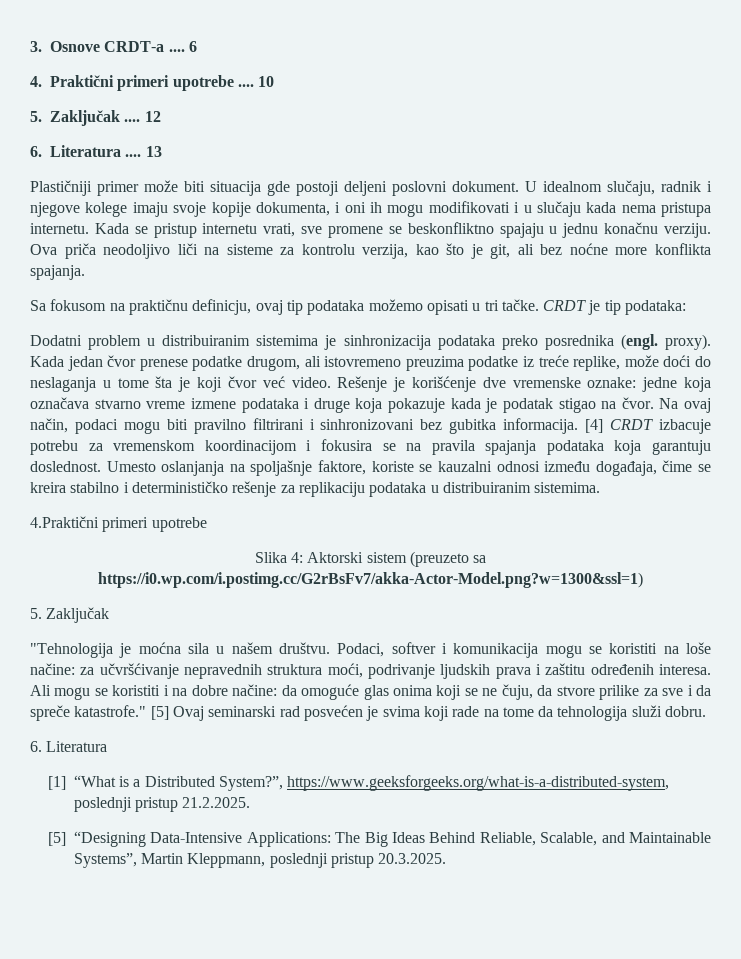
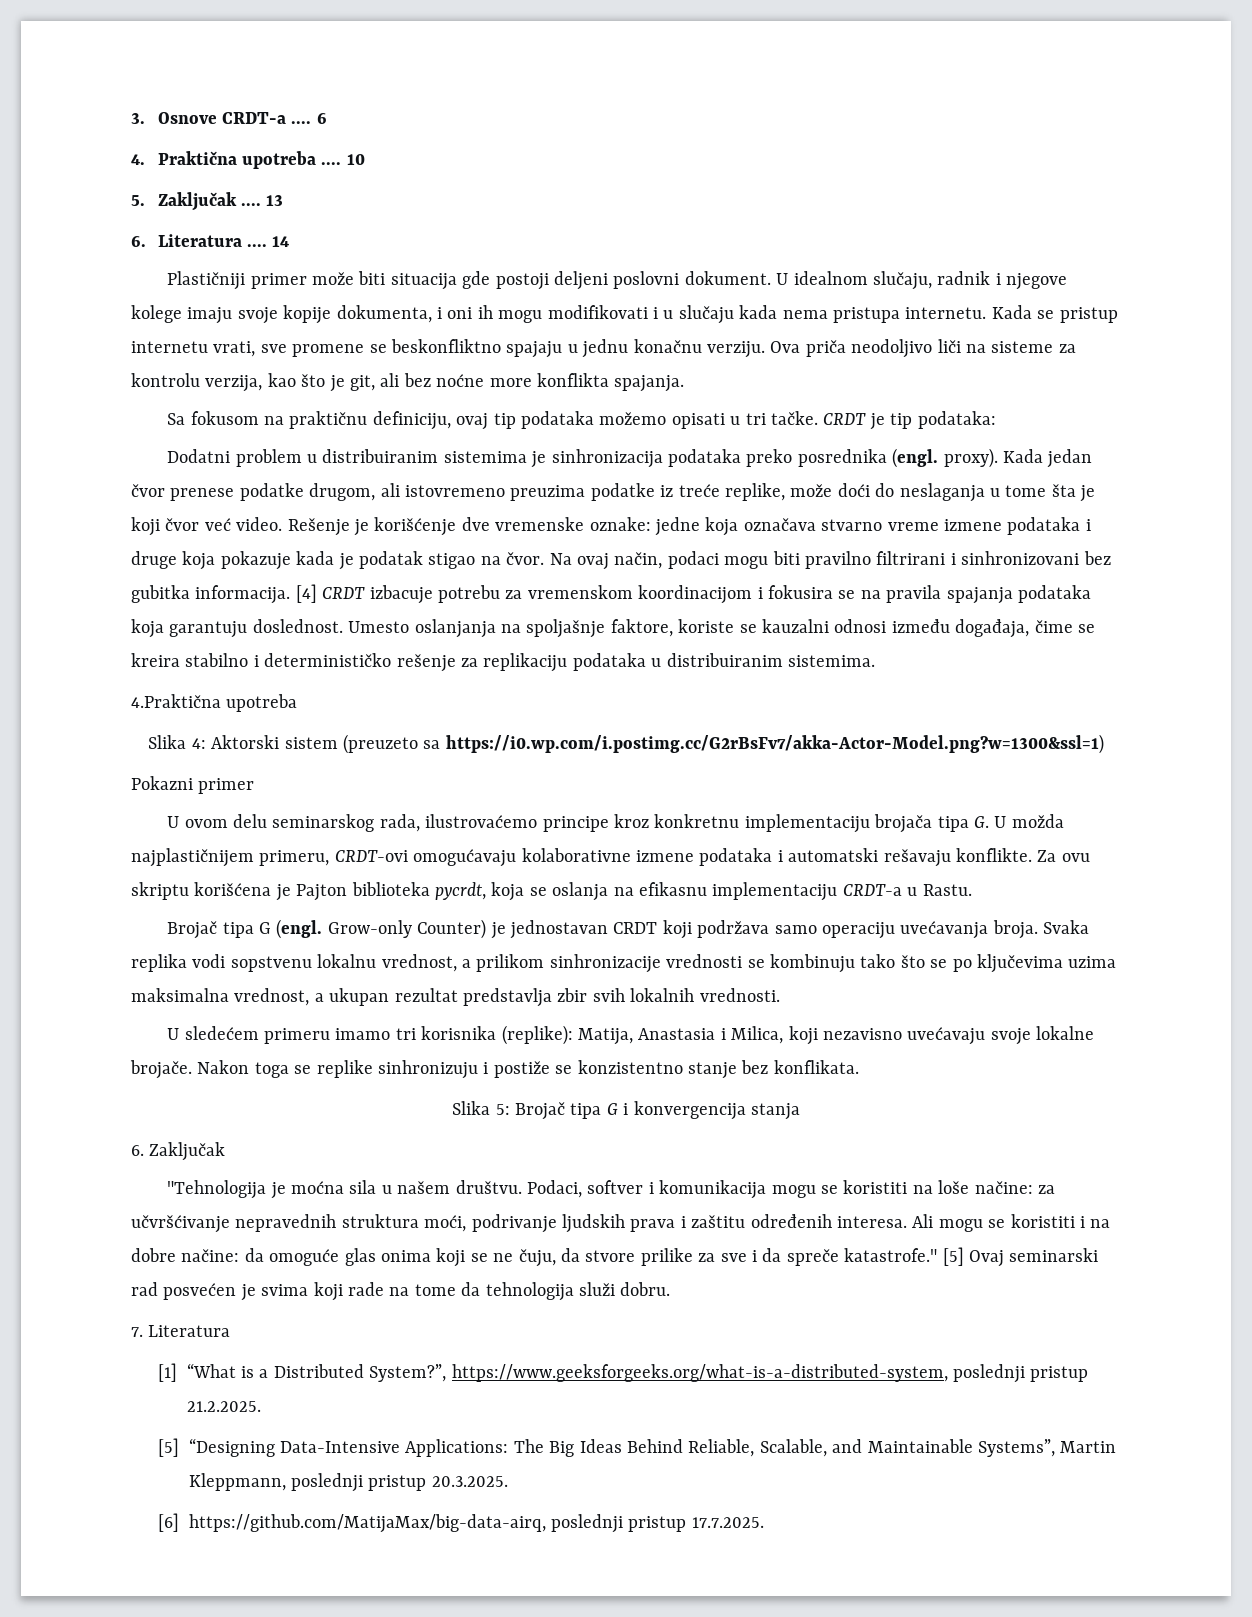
- 4. Praktični primeri upotrebe ....
+ 4. Praktična upotreba ....
- 12
+ 13
- 13
+ 14
- Sa fokusom na praktičnu definicju, ovaj tip podataka možemo opisati u tri tačke.
+ Sa fokusom na praktičnu definiciju, ovaj tip podataka možemo opisati u tri tačke.
- 4.Praktični primeri upotrebe
+ 4.Praktična upotreba
  Slika 4: Aktorski sistem (preuzeto sa https://i0.wp.com/i.postimg.cc/G2rBsFv7/akka-Actor-Model.png?w=1300&ssl=1)
- 5. Zaključak
+ Pokazni primer
+ U ovom delu seminarskog rada, ilustrovaćemo principe kroz konkretnu implementaciju brojača tipa G. U možda najplastičnijem primeru, CRDT-ovi omogućavaju kolaborativne izmene podataka i automatski rešavaju konflikte. Za ovu skriptu korišćena je Pajton biblioteka pycrdt, koja se oslanja na efikasnu implementaciju CRDT-a u Rastu.
+ Brojač tipa G (engl. Grow-only Counter) je jednostavan CRDT koji podržava samo operaciju uvećavanja broja. Svaka replika vodi sopstvenu lokalnu vrednost, a prilikom sinhronizacije vrednosti se kombinuju tako što se po ključevima uzima maksimalna vrednost, a ukupan rezultat predstavlja zbir svih lokalnih vrednosti.
+ U sledećem primeru imamo tri korisnika (replike): Matija, Anastasia i Milica, koji nezavisno uvećavaju svoje lokalne brojače. Nakon toga se replike sinhronizuju i postiže se konzistentno stanje bez konflikata.
+ Slika 5: Brojač tipa G i konvergencija stanja
+ 6. Zaključak
  [5] Ovaj seminarski rad posvećen je svima koji rade na tome da tehnologija služi dobru.
- 6. Literatura
+ 7. Literatura
+ [6] https://github.com/MatijaMax/big-data-airq, poslednji pristup 17.7.2025.

